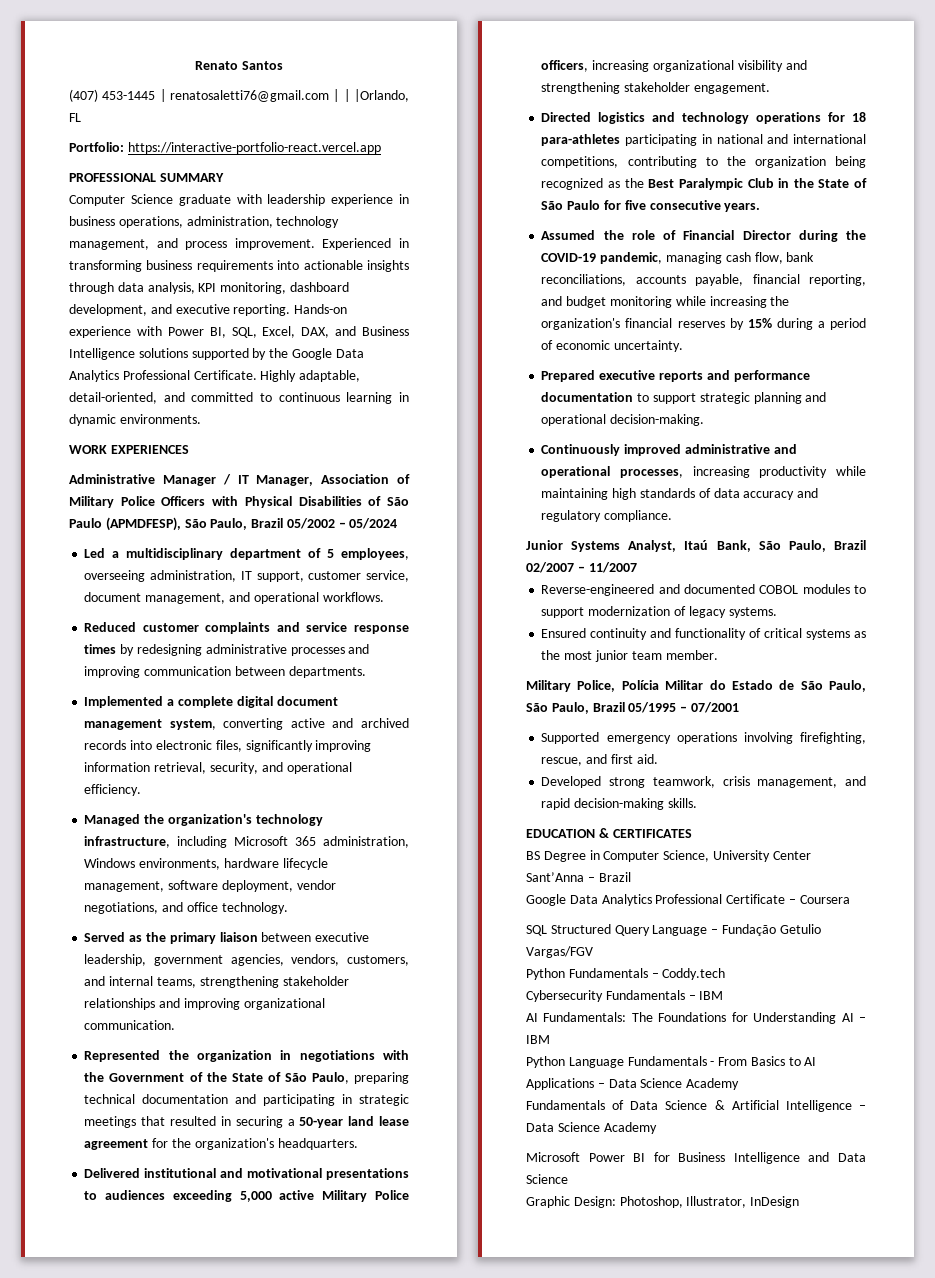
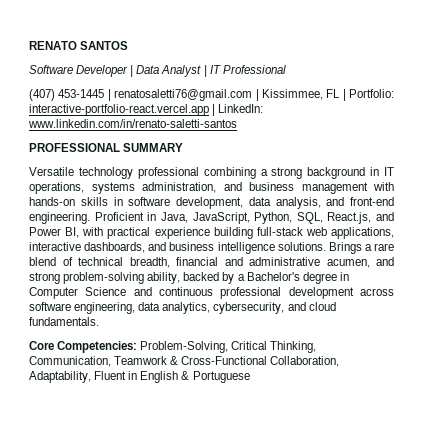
- Renato Santos
+ RENATO SANTOS
+ Software Developer | Data Analyst | IT Professional
- (407) 453-1445 | renatosaletti76@gmail.com | | |Orlando, FL
- Portfolio: https://interactive-portfolio-react.vercel.app
+ (407) 453-1445 | renatosaletti76@gmail.com | Kissimmee, FL | Portfolio: interactive-portfolio-react.vercel.app | LinkedIn: www.linkedin.com/in/renato-saletti-santos
  PROFESSIONAL SUMMARY
- Computer Science graduate with leadership experience in business operations, administration, technology management, and process improvement. Experienced in transforming business requirements into actionable insights through data analysis, KPI monitoring, dashboard development, and executive reporting. Hands-on experience with Power BI, SQL, Excel, DAX, and Business Intelligence solutions supported by the Google Data Analytics Professional Certificate. Highly adaptable, detail-oriented, and committed to continuous learning in dynamic environments.
- WORK EXPERIENCES
- Administrative Manager / IT Manager, Association of Military Police Officers with Physical Disabilities of São Paulo (APMDFESP), São Paulo, Brazil 05/2002 – 05/2024
- Led a multidisciplinary department of 5 employees, overseeing administration, IT support, customer service, document management, and operational workflows.
- Reduced customer complaints and service response times by redesigning administrative processes and improving communication between departments.
- Implemented a complete digital document management system, converting active and archived records into electronic files, significantly improving information retrieval, security, and operational efficiency.
- Managed the organization's technology infrastructure, including Microsoft 365 administration, Windows environments, hardware lifecycle management, software deployment, vendor negotiations, and office technology.
- Served as the primary liaison between executive leadership, government agencies, vendors, customers, and internal teams, strengthening stakeholder relationships and improving organizational communication.
- Represented the organization in negotiations with the Government of the State of São Paulo, preparing technical documentation and participating in strategic meetings that resulted in securing a 50-year land lease agreement for the organization's headquarters.
- Delivered institutional and motivational presentations to audiences exceeding 5,000 active Military Police officers, increasing organizational visibility and strengthening stakeholder engagement.
- Directed logistics and technology operations for 18 para-athletes participating in national and international competitions, contributing to the organization being recognized as the Best Paralympic Club in the State of São Paulo for five consecutive years.
- Assumed the role of Financial Director during the COVID-19 pandemic, managing cash flow, bank reconciliations, accounts payable, financial reporting, and budget monitoring while increasing the organization's financial reserves by 15% during a period of economic uncertainty.
- Prepared executive reports and performance documentation to support strategic planning and operational decision-making.
- Continuously improved administrative and operational processes, increasing productivity while maintaining high standards of data accuracy and regulatory compliance.
- Junior Systems Analyst, Itaú Bank, São Paulo, Brazil 02/2007 – 11/2007
- Reverse-engineered and documented COBOL modules to support modernization of legacy systems.
- Ensured continuity and functionality of critical systems as the most junior team member.
- Military Police, Polícia Militar do Estado de São Paulo, São Paulo, Brazil 05/1995 – 07/2001
- Supported emergency operations involving firefighting, rescue, and first aid.
- Developed strong teamwork, crisis management, and rapid decision-making skills.
- EDUCATION & CERTIFICATES
- BS Degree in Computer Science, University Center Sant’Anna – Brazil
- Google Data Analytics Professional Certificate – Coursera
- SQL Structured Query Language – Fundação Getulio Vargas/FGV
- Python Fundamentals – Coddy.tech
- Cybersecurity Fundamentals – IBM
- AI Fundamentals: The Foundations for Understanding AI – IBM
- Python Language Fundamentals - From Basics to AI Applications – Data Science Academy
- Fundamentals of Data Science & Artificial Intelligence – Data Science Academy
- Microsoft Power BI for Business Intelligence and Data Science
- Graphic Design: Photoshop, Illustrator, InDesign
+ Versatile technology professional combining a strong background in IT operations, systems administration, and business management with hands-on skills in software development, data analysis, and front-end engineering. Proficient in Java, JavaScript, Python, SQL, React.js, and Power BI, with practical experience building full-stack web applications, interactive dashboards, and business intelligence solutions. Brings a rare blend of technical breadth, financial and administrative acumen, and strong problem-solving ability, backed by a Bachelor's degree in Computer Science and continuous professional development across software engineering, data analytics, cybersecurity, and cloud fundamentals.
+ Core Competencies: Problem-Solving, Critical Thinking, Communication, Teamwork & Cross-Functional Collaboration, Adaptability, Fluent in English & Portuguese

